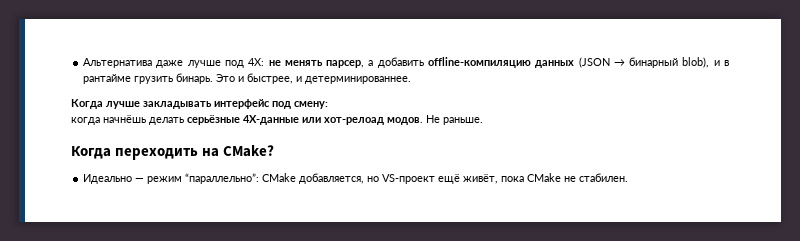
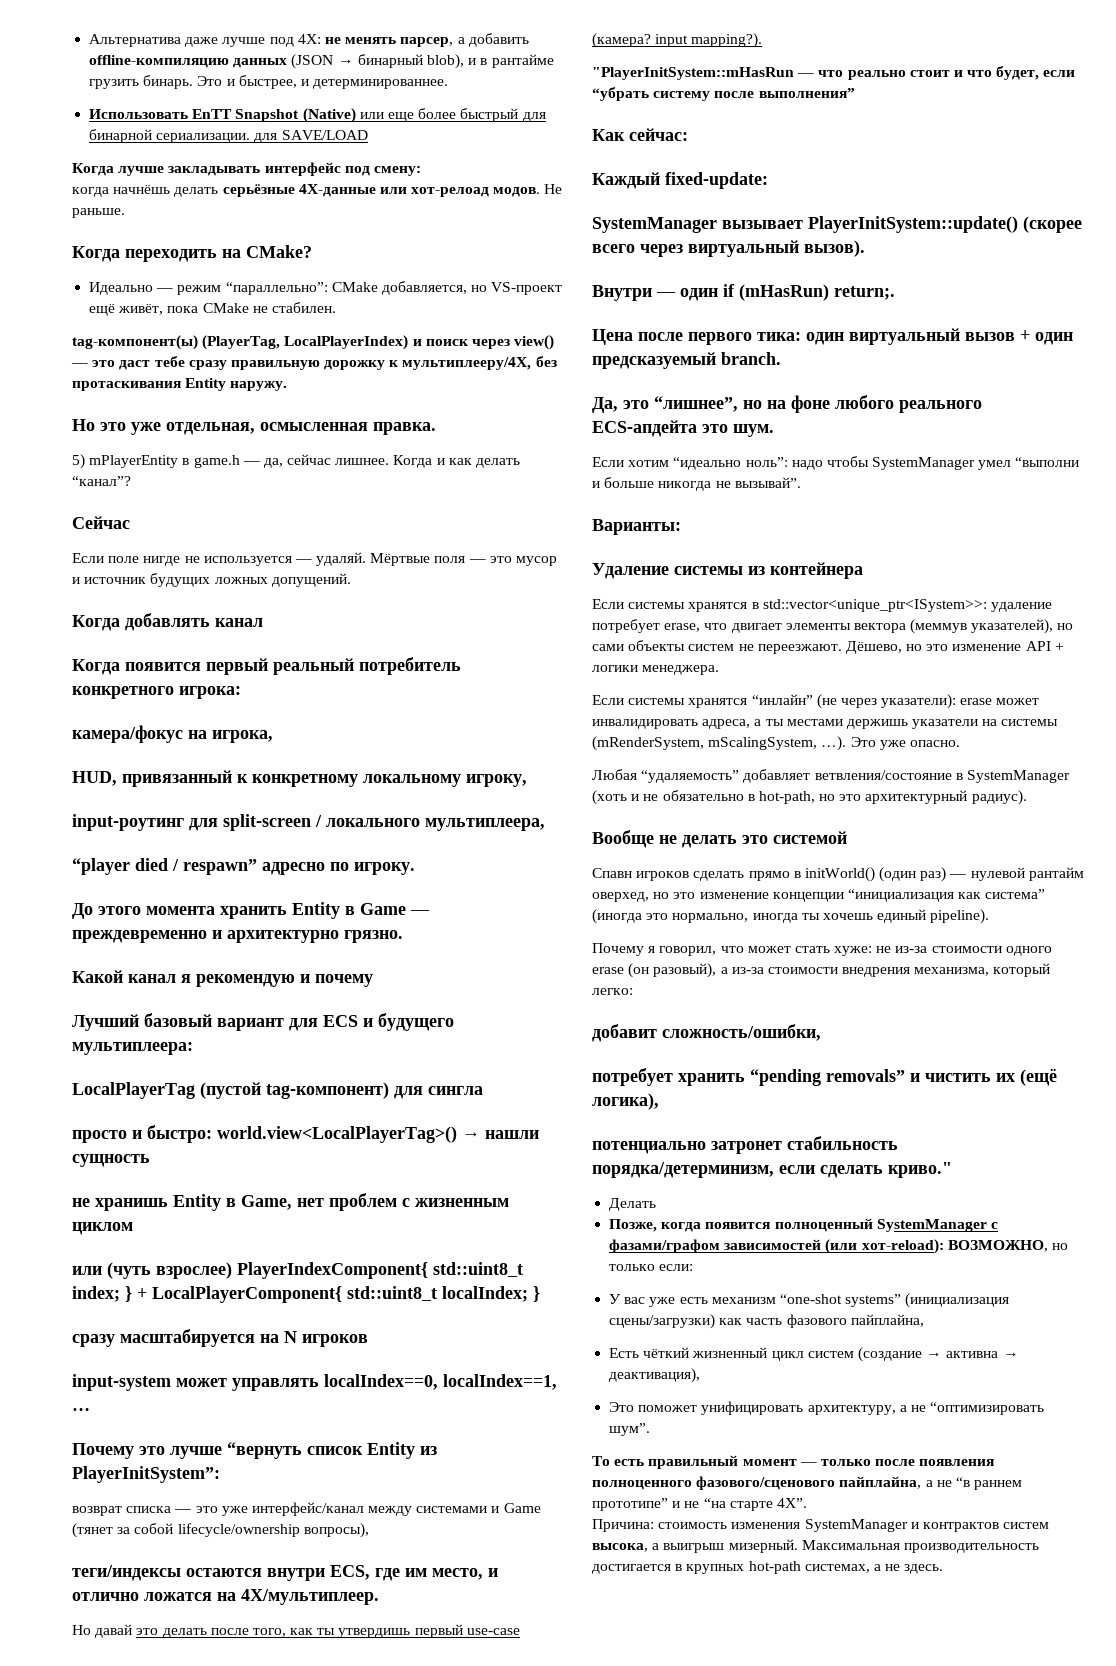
+ Использовать EnTT Snapshot (Native) или еще более быстрый для бинарной сериализации. для SAVE/LOAD
+ tag-компонент(ы) (PlayerTag, LocalPlayerIndex) и поиск через view() — это даст тебе сразу правильную дорожку к мультиплееру/4X, без протаскивания Entity наружу.
+ Но это уже отдельная, осмысленная правка.
+ 5) mPlayerEntity в game.h — да, сейчас лишнее. Когда и как делать “канал”?
+ Сейчас
+ Если поле нигде не используется — удаляй. Мёртвые поля — это мусор и источник будущих ложных допущений.
+ Когда добавлять канал
+ Когда появится первый реальный потребитель конкретного игрока:
+ камера/фокус на игрока,
+ HUD, привязанный к конкретному локальному игроку,
+ input-роутинг для split-screen / локального мультиплеера,
+ “player died / respawn” адресно по игроку.
+ До этого момента хранить Entity в Game — преждевременно и архитектурно грязно.
+ Какой канал я рекомендую и почему
+ Лучший базовый вариант для ECS и будущего мультиплеера:
+ LocalPlayerTag (пустой tag-компонент) для сингла
+ просто и быстро: world.view<LocalPlayerTag>() → нашли сущность
+ не хранишь Entity в Game, нет проблем с жизненным циклом
+ или (чуть взрослее) PlayerIndexComponent{ std::uint8_t index; } + LocalPlayerComponent{ std::uint8_t localIndex; }
+ сразу масштабируется на N игроков
+ input-system может управлять localIndex==0, localIndex==1, …
+ Почему это лучше “вернуть список Entity из PlayerInitSystem”:
+ возврат списка — это уже интерфейс/канал между системами и Game (тянет за собой lifecycle/ownership вопросы),
+ теги/индексы остаются внутри ECS, где им место, и отлично ложатся на 4X/мультиплеер.
+ Но давай это делать после того, как ты утвердишь первый use-case (камера? input mapping?).
+ "PlayerInitSystem::mHasRun — что реально стоит и что будет, если “убрать систему после выполнения”
+ Как сейчас:
+ Каждый fixed-update:
+ SystemManager вызывает PlayerInitSystem::update() (скорее всего через виртуальный вызов).
+ Внутри — один if (mHasRun) return;.
+ Цена после первого тика: один виртуальный вызов + один предсказуемый branch.
+ Да, это “лишнее”, но на фоне любого реального ECS-апдейта это шум.
+ Если хотим “идеально ноль”: надо чтобы SystemManager умел “выполни и больше никогда не вызывай”.
+ Варианты:
+ Удаление системы из контейнера
+ Если системы хранятся в std::vector<unique_ptr<ISystem>>: удаление потребует erase, что двигает элементы вектора (меммув указателей), но сами объекты систем не переезжают. Дёшево, но это изменение API + логики менеджера.
+ Если системы хранятся “инлайн” (не через указатели): erase может инвалидировать адреса, а ты местами держишь указатели на системы (mRenderSystem, mScalingSystem, …). Это уже опасно.
+ Любая “удаляемость” добавляет ветвления/состояние в SystemManager (хоть и не обязательно в hot-path, но это архитектурный радиус).
+ Вообще не делать это системой
+ Спавн игроков сделать прямо в initWorld() (один раз) — нулевой рантайм оверхед, но это изменение концепции “инициализация как система” (иногда это нормально, иногда ты хочешь единый pipeline).
+ Почему я говорил, что может стать хуже: не из-за стоимости одного erase (он разовый), а из-за стоимости внедрения механизма, который легко:
+ добавит сложность/ошибки,
+ потребует хранить “pending removals” и чистить их (ещё логика),
+ потенциально затронет стабильность порядка/детерминизм, если сделать криво."
+ Делать
+ Позже, когда появится полноценный SystemManager с фазами/графом зависимостей (или хот-reload): ВОЗМОЖНО, но только если:
+ У вас уже есть механизм “one-shot systems” (инициализация сцены/загрузки) как часть фазового пайплайна,
+ Есть чёткий жизненный цикл систем (создание → активна → деактивация),
+ Это поможет унифицировать архитектуру, а не “оптимизировать шум”.
+ То есть правильный момент — только после появления полноценного фазового/сценового пайплайна, а не “в раннем прототипе” и не “на старте 4X”.
+ Причина: стоимость изменения SystemManager и контрактов систем высока, а выигрыш мизерный. Максимальная производительность достигается в крупных hot-path системах, а не здесь.

